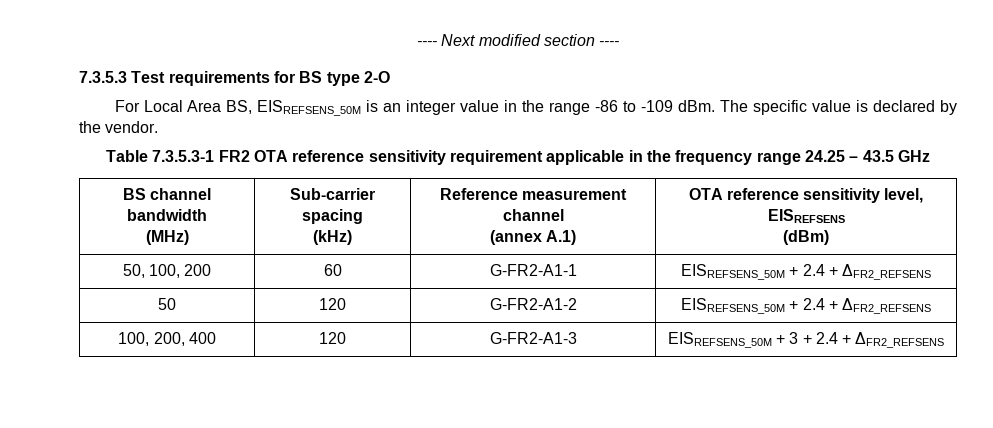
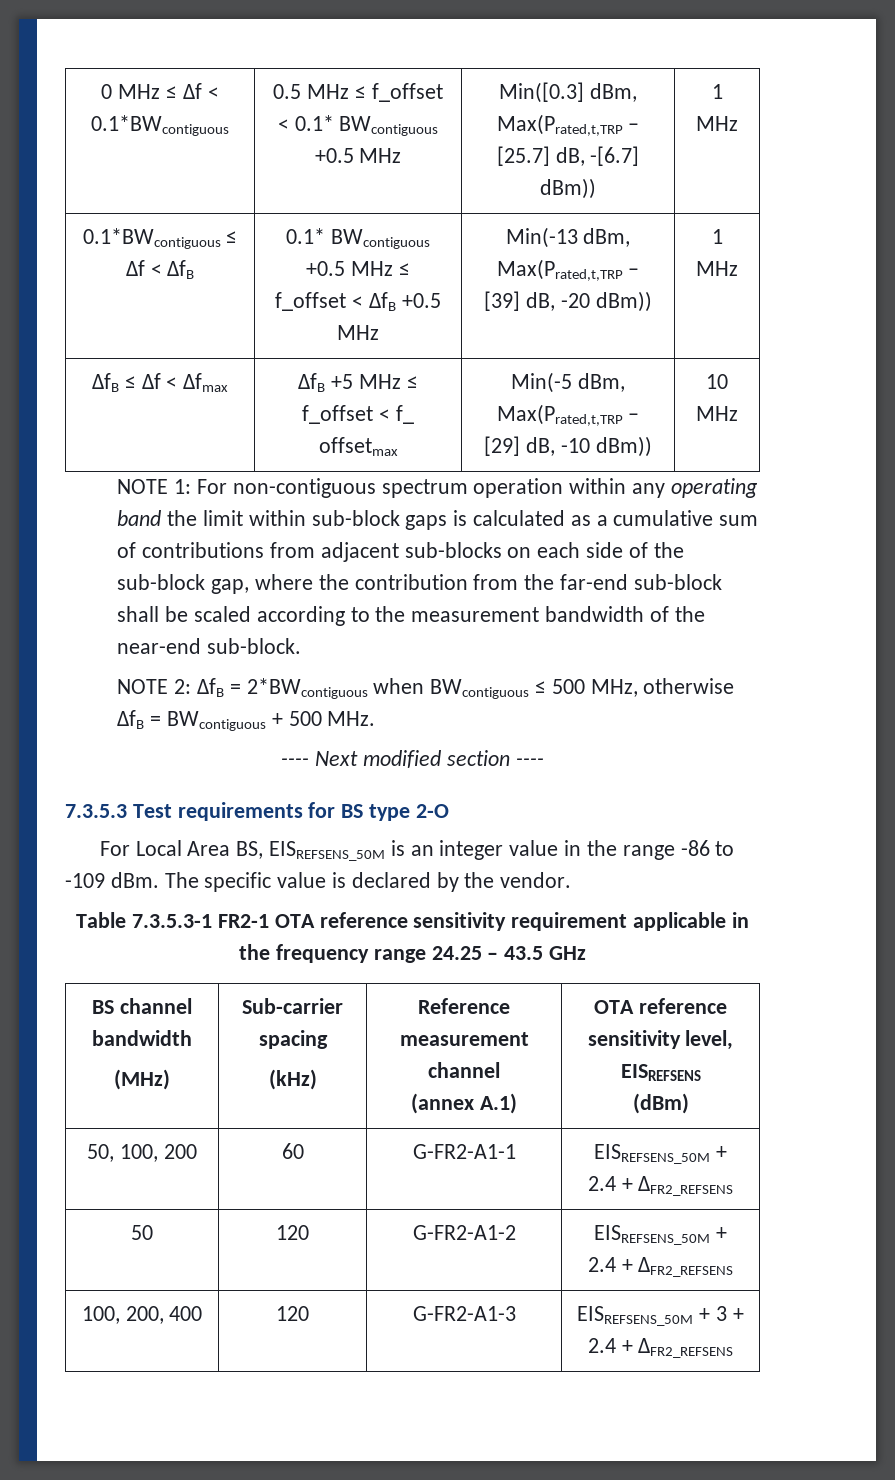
+ 0 MHz ≤ Δf < 0.1*BWcontiguous | 0.5 MHz ≤ f_offset < 0.1* BWcontiguous +0.5 MHz | Min([0.3] dBm, Max(Prated,t,TRP – [25.7] dB, -[6.7] dBm)) | 1 MHz
+ 0.1*BWcontiguous ≤ Δf < ΔfB | 0.1* BWcontiguous +0.5 MHz ≤ f_offset < ΔfB +0.5 MHz | Min(-13 dBm, Max(Prated,t,TRP – [39] dB, -20 dBm)) | 1 MHz
+ ΔfB ≤ Δf < Δfmax | ΔfB +5 MHz ≤ f_offset < f_ offsetmax | Min(-5 dBm, Max(Prated,t,TRP – [29] dB, -10 dBm)) | 10 MHz
+ NOTE 1: For non-contiguous spectrum operation within any operating band the limit within sub-block gaps is calculated as a cumulative sum of contributions from adjacent sub-blocks on each side of the sub-block gap, where the contribution from the far-end sub-block shall be scaled according to the measurement bandwidth of the near-end sub-block.
+ NOTE 2: ΔfB = 2*BWcontiguous when BWcontiguous ≤ 500 MHz, otherwise ΔfB = BWcontiguous + 500 MHz.
- Table 7.3.5.3-1 FR2 OTA reference sensitivity requirement applicable in the frequency range 24.25 – 43.5 GHz
+ Table 7.3.5.3-1 FR2-1 OTA reference sensitivity requirement applicable in the frequency range 24.25 – 43.5 GHz

